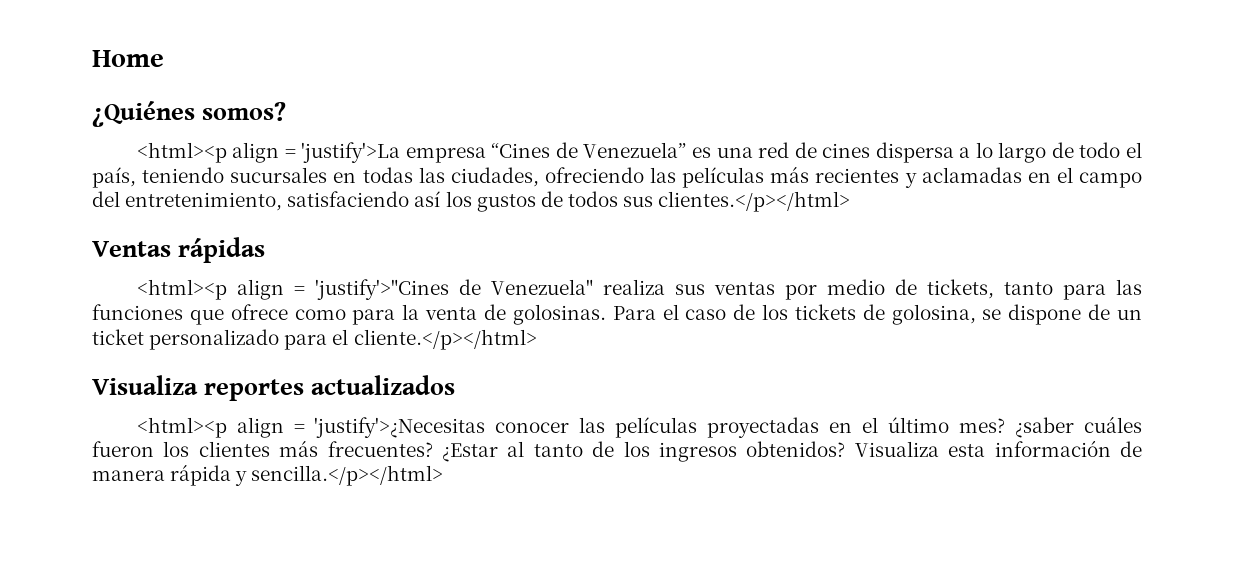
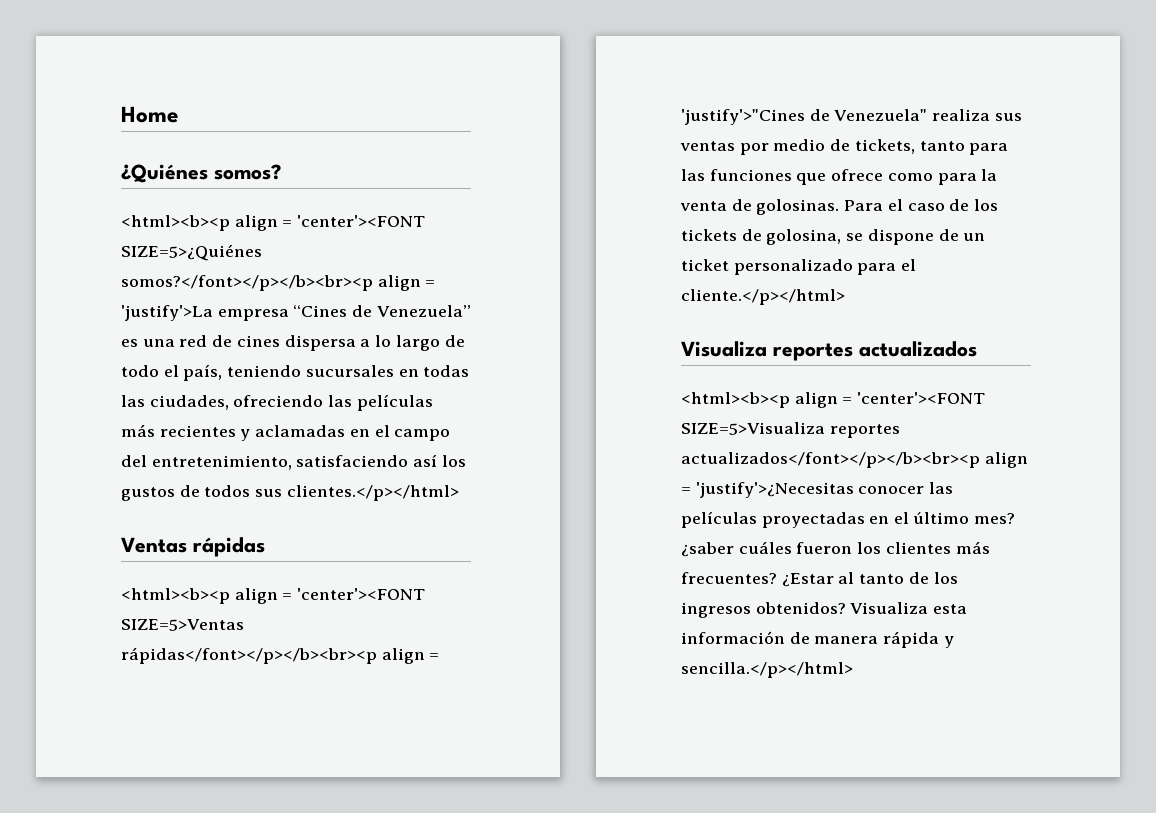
- <html><p align = 'justify'>La empresa “Cines de Venezuela” es una red de cines dispersa a lo largo de todo el país, teniendo sucursales en todas las ciudades, ofreciendo las películas más recientes y aclamadas en el campo del entretenimiento, satisfaciendo así los gustos de todos sus clientes.</p></html>
+ <html><b><p align = 'center'><FONT SIZE=5>¿Quiénes somos?</font></p></b><br><p align = 'justify'>La empresa “Cines de Venezuela” es una red de cines dispersa a lo largo de todo el país, teniendo sucursales en todas las ciudades, ofreciendo las películas más recientes y aclamadas en el campo del entretenimiento, satisfaciendo así los gustos de todos sus clientes.</p></html>
- <html><p align = 'justify'>"Cines de Venezuela" realiza sus ventas por medio de tickets, tanto para las funciones que ofrece como para la venta de golosinas.
+ <html><b><p align = 'center'><FONT SIZE=5>Ventas rápidas</font></p></b><br><p align = 'justify'>"Cines de Venezuela" realiza sus ventas por medio de tickets, tanto para las funciones que ofrece como para la venta de golosinas.
- <html><p align = 'justify'>¿Necesitas conocer las películas proyectadas en el último mes?
+ <html><b><p align = 'center'><FONT SIZE=5>Visualiza reportes actualizados</font></p></b><br><p align = 'justify'>¿Necesitas conocer las películas proyectadas en el último mes?

